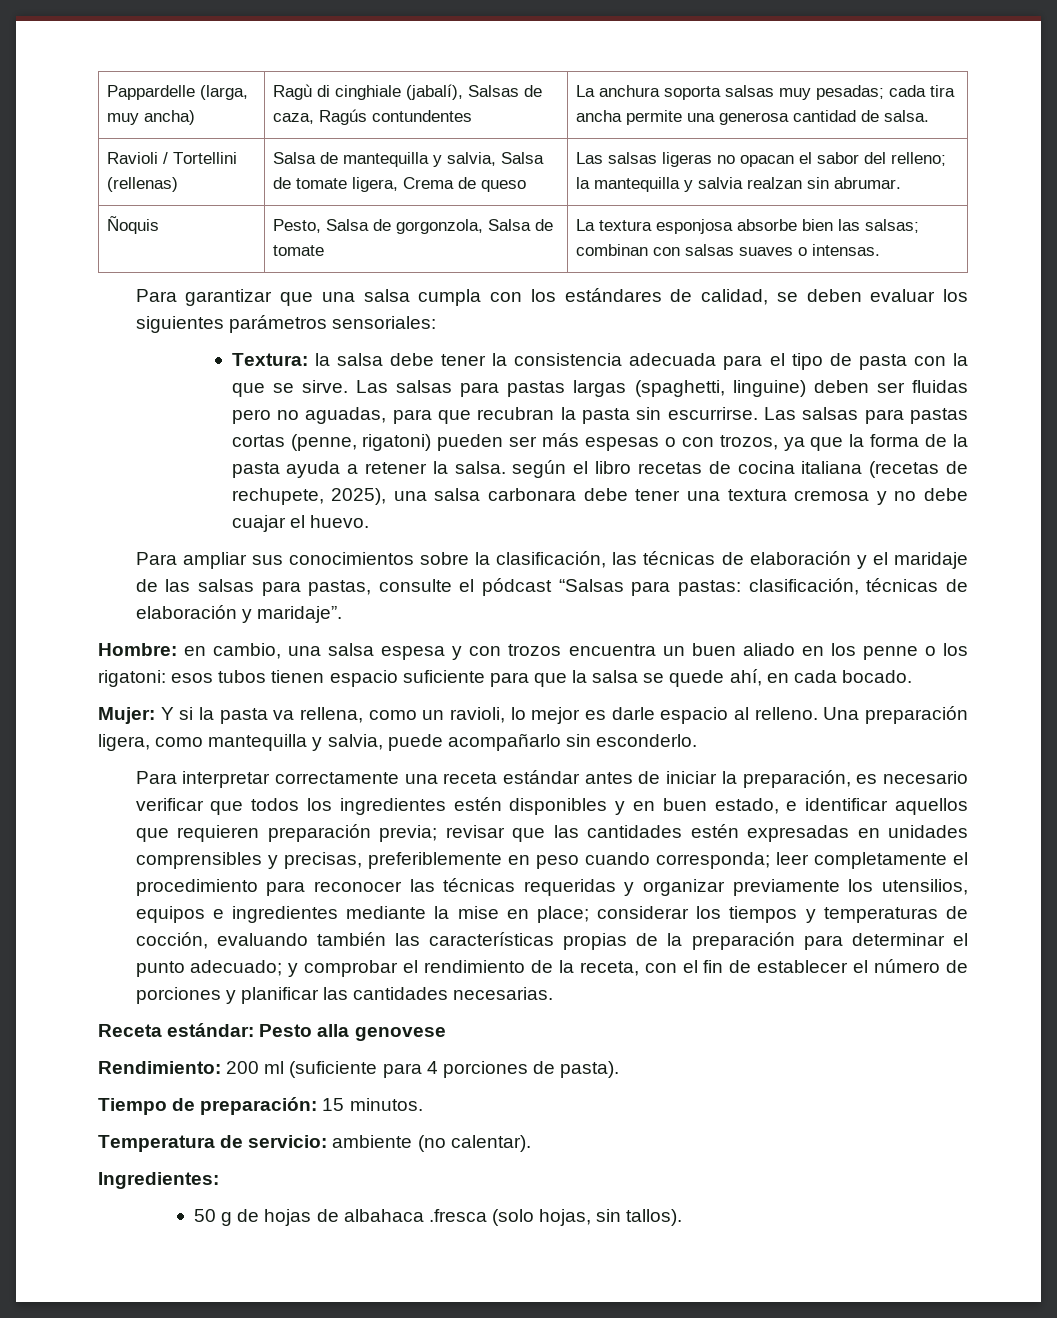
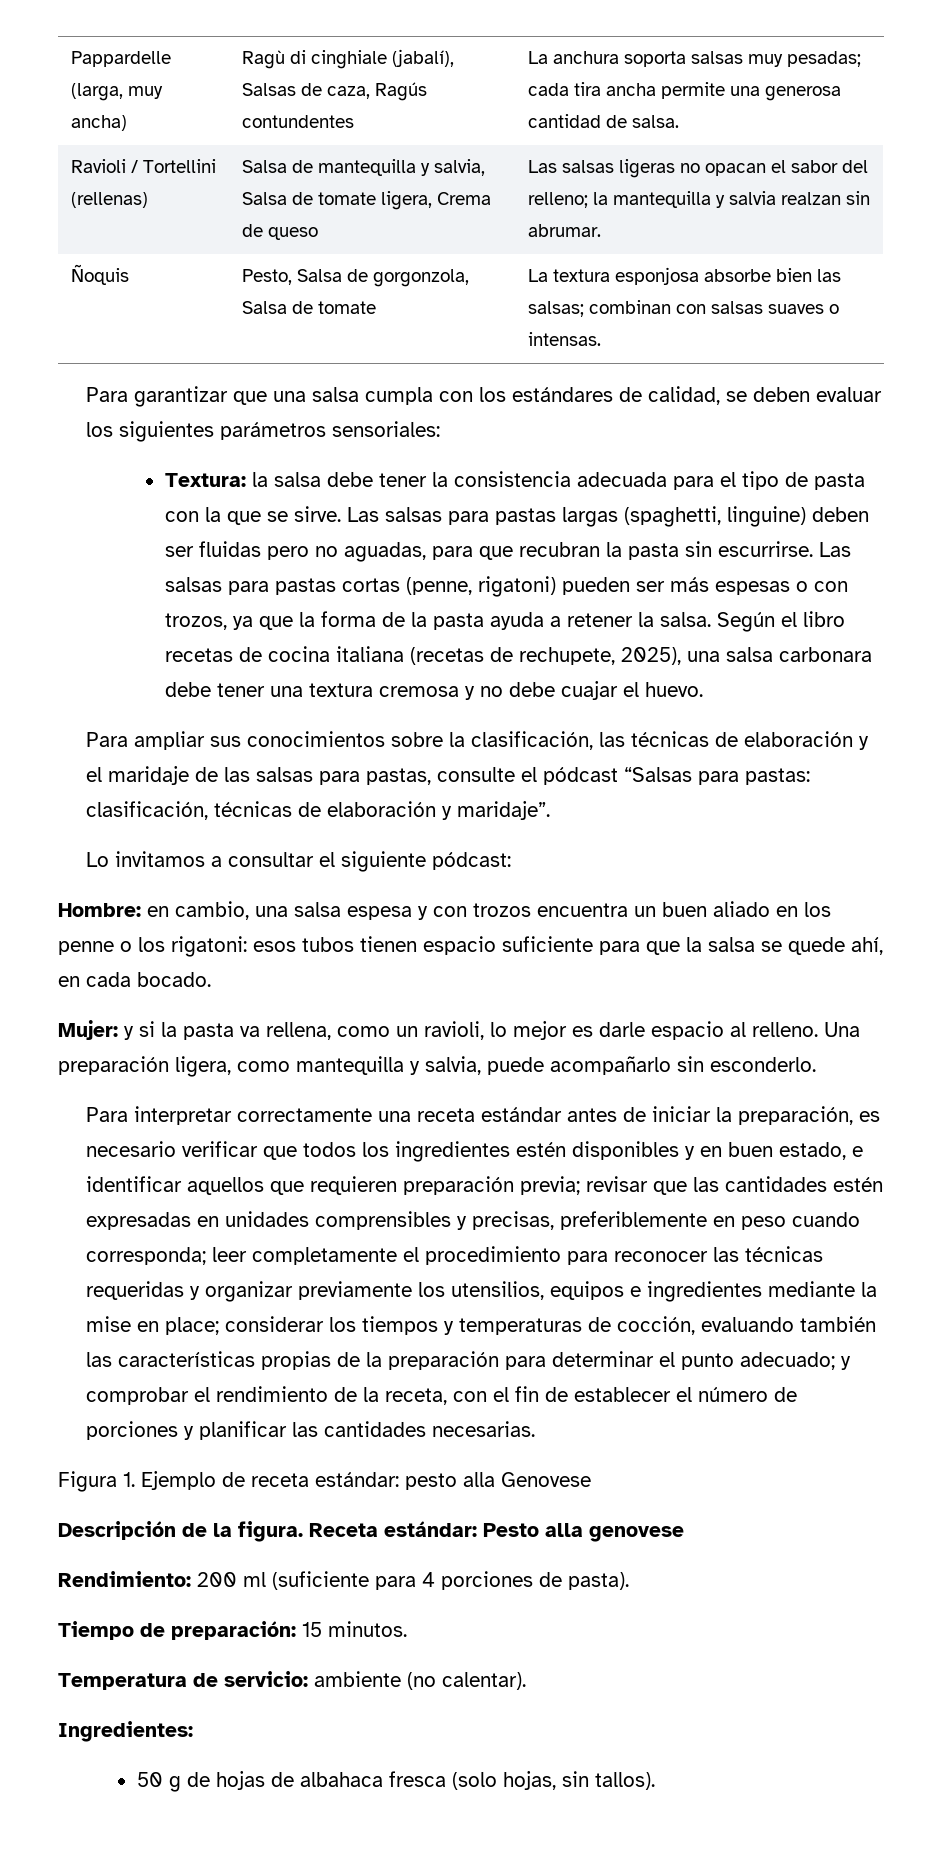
- Las salsas para pastas cortas (penne, rigatoni) pueden ser más espesas o con trozos, ya que la forma de la pasta ayuda a retener la salsa. según el libro recetas de cocina italiana (recetas de rechupete, 2025), una salsa carbonara debe tener una textura cremosa y no debe cuajar el huevo.
+ Las salsas para pastas cortas (penne, rigatoni) pueden ser más espesas o con trozos, ya que la forma de la pasta ayuda a retener la salsa. Según el libro recetas de cocina italiana (recetas de rechupete, 2025), una salsa carbonara debe tener una textura cremosa y no debe cuajar el huevo.
+ Lo invitamos a consultar el siguiente pódcast:
- Mujer: Y si la pasta va rellena, como un ravioli, lo mejor es darle espacio al relleno.
+ Mujer: y si la pasta va rellena, como un ravioli, lo mejor es darle espacio al relleno.
+ Figura 1. Ejemplo de receta estándar: pesto alla Genovese
+ Descripción de la figura.
- 50 g de hojas de albahaca .fresca (solo hojas, sin tallos).
+ 50 g de hojas de albahaca fresca (solo hojas, sin tallos).

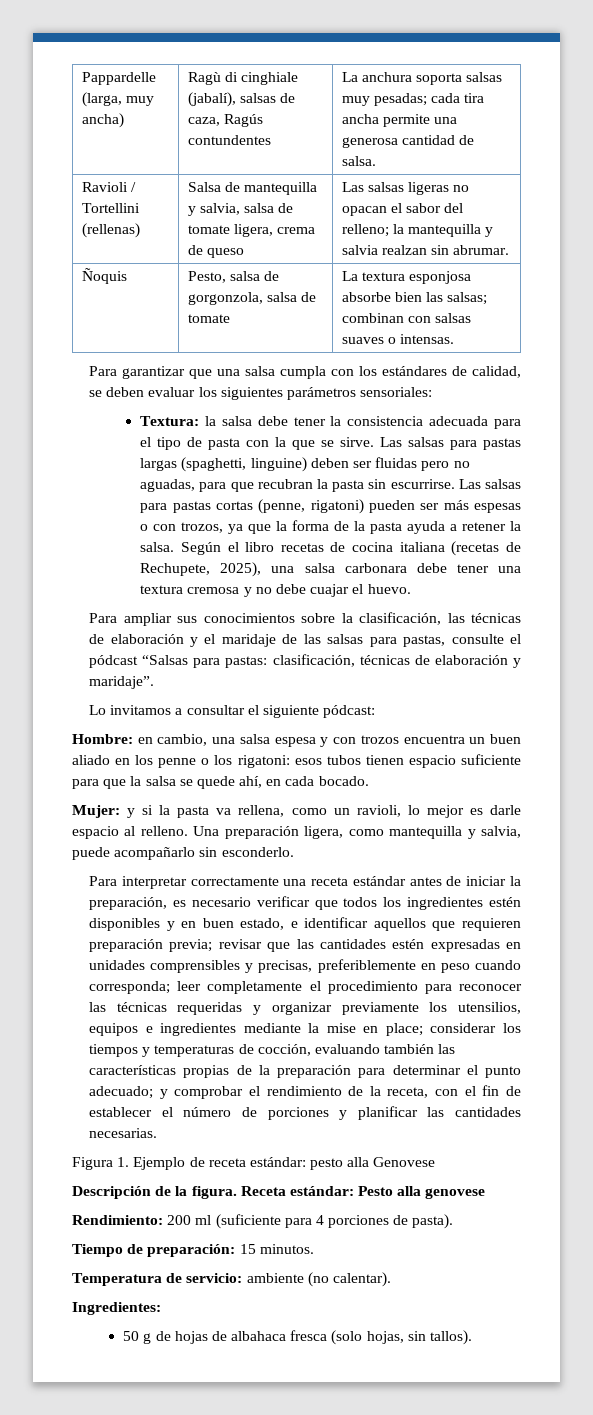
- Pappardelle (larga, muy ancha) | Ragù di cinghiale (jabalí), Salsas de caza, Ragús contundentes | La anchura soporta salsas muy pesadas; cada tira ancha permite una generosa cantidad de salsa.
+ Pappardelle (larga, muy ancha) | Ragù di cinghiale (jabalí), salsas de caza, Ragús contundentes | La anchura soporta salsas muy pesadas; cada tira ancha permite una generosa cantidad de salsa.
- Ravioli / Tortellini (rellenas) | Salsa de mantequilla y salvia, Salsa de tomate ligera, Crema de queso | Las salsas ligeras no opacan el sabor del relleno; la mantequilla y salvia realzan sin abrumar.
+ Ravioli / Tortellini (rellenas) | Salsa de mantequilla y salvia, salsa de tomate ligera, crema de queso | Las salsas ligeras no opacan el sabor del relleno; la mantequilla y salvia realzan sin abrumar.
- Ñoquis | Pesto, Salsa de gorgonzola, Salsa de tomate | La textura esponjosa absorbe bien las salsas; combinan con salsas suaves o intensas.
+ Ñoquis | Pesto, salsa de gorgonzola, salsa de tomate | La textura esponjosa absorbe bien las salsas; combinan con salsas suaves o intensas.
- Según el libro recetas de cocina italiana (recetas de rechupete, 2025), una salsa carbonara debe tener una textura cremosa y no debe cuajar el huevo.
+ Según el libro recetas de cocina italiana (recetas de Rechupete, 2025), una salsa carbonara debe tener una textura cremosa y no debe cuajar el huevo.

